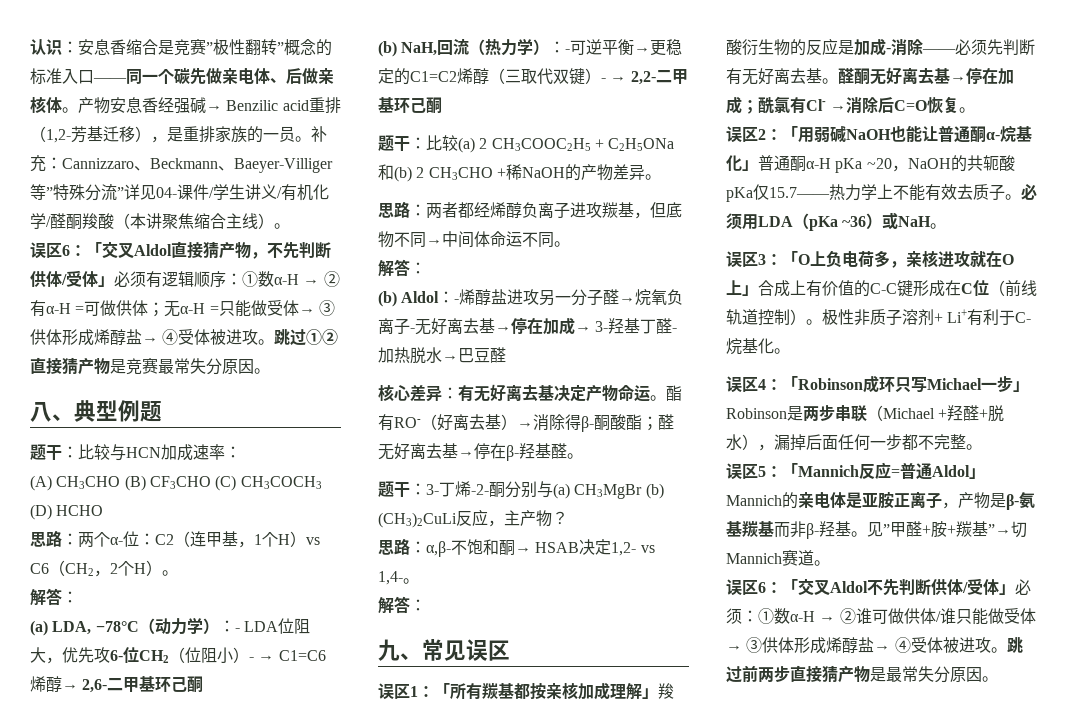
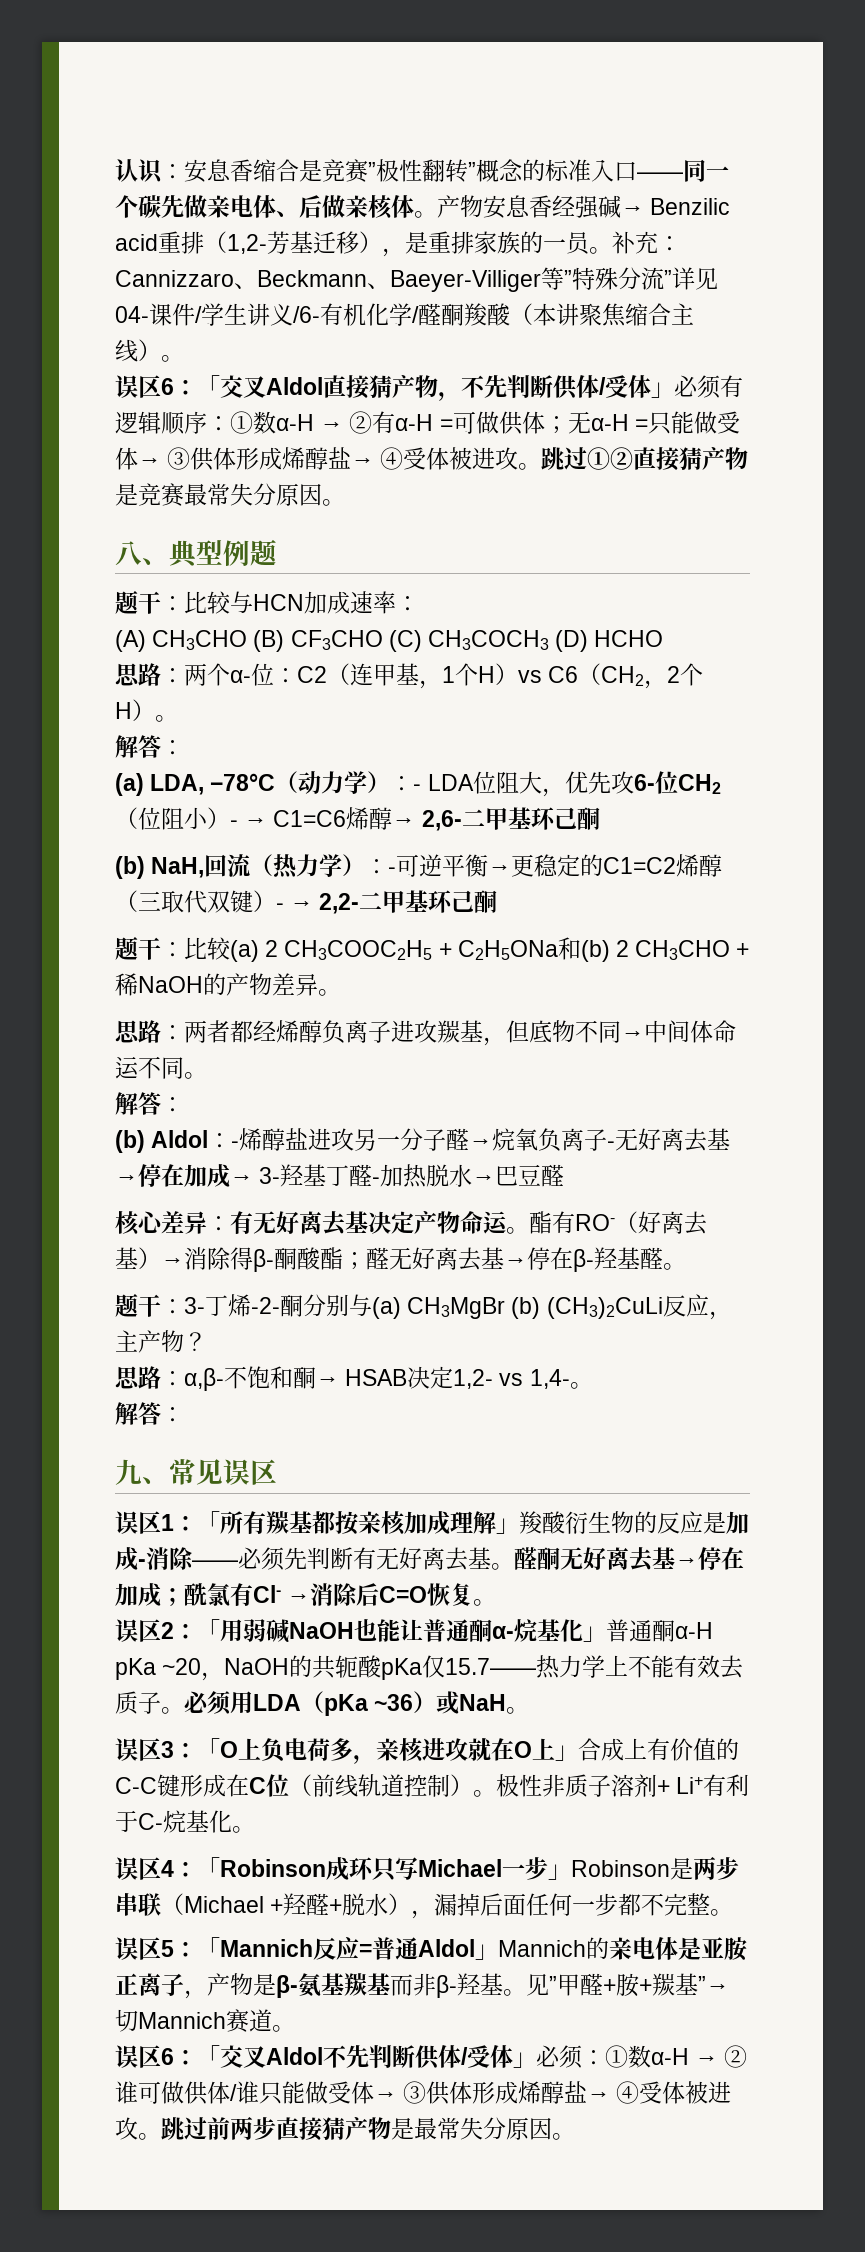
- 补充：Cannizzaro、Beckmann、Baeyer-Villiger等”特殊分流”详见04-课件/学生讲义/有机化学/醛酮羧酸（本讲聚焦缩合主线）。
+ 补充：Cannizzaro、Beckmann、Baeyer-Villiger等”特殊分流”详见04-课件/学生讲义/6-有机化学/醛酮羧酸（本讲聚焦缩合主线）。

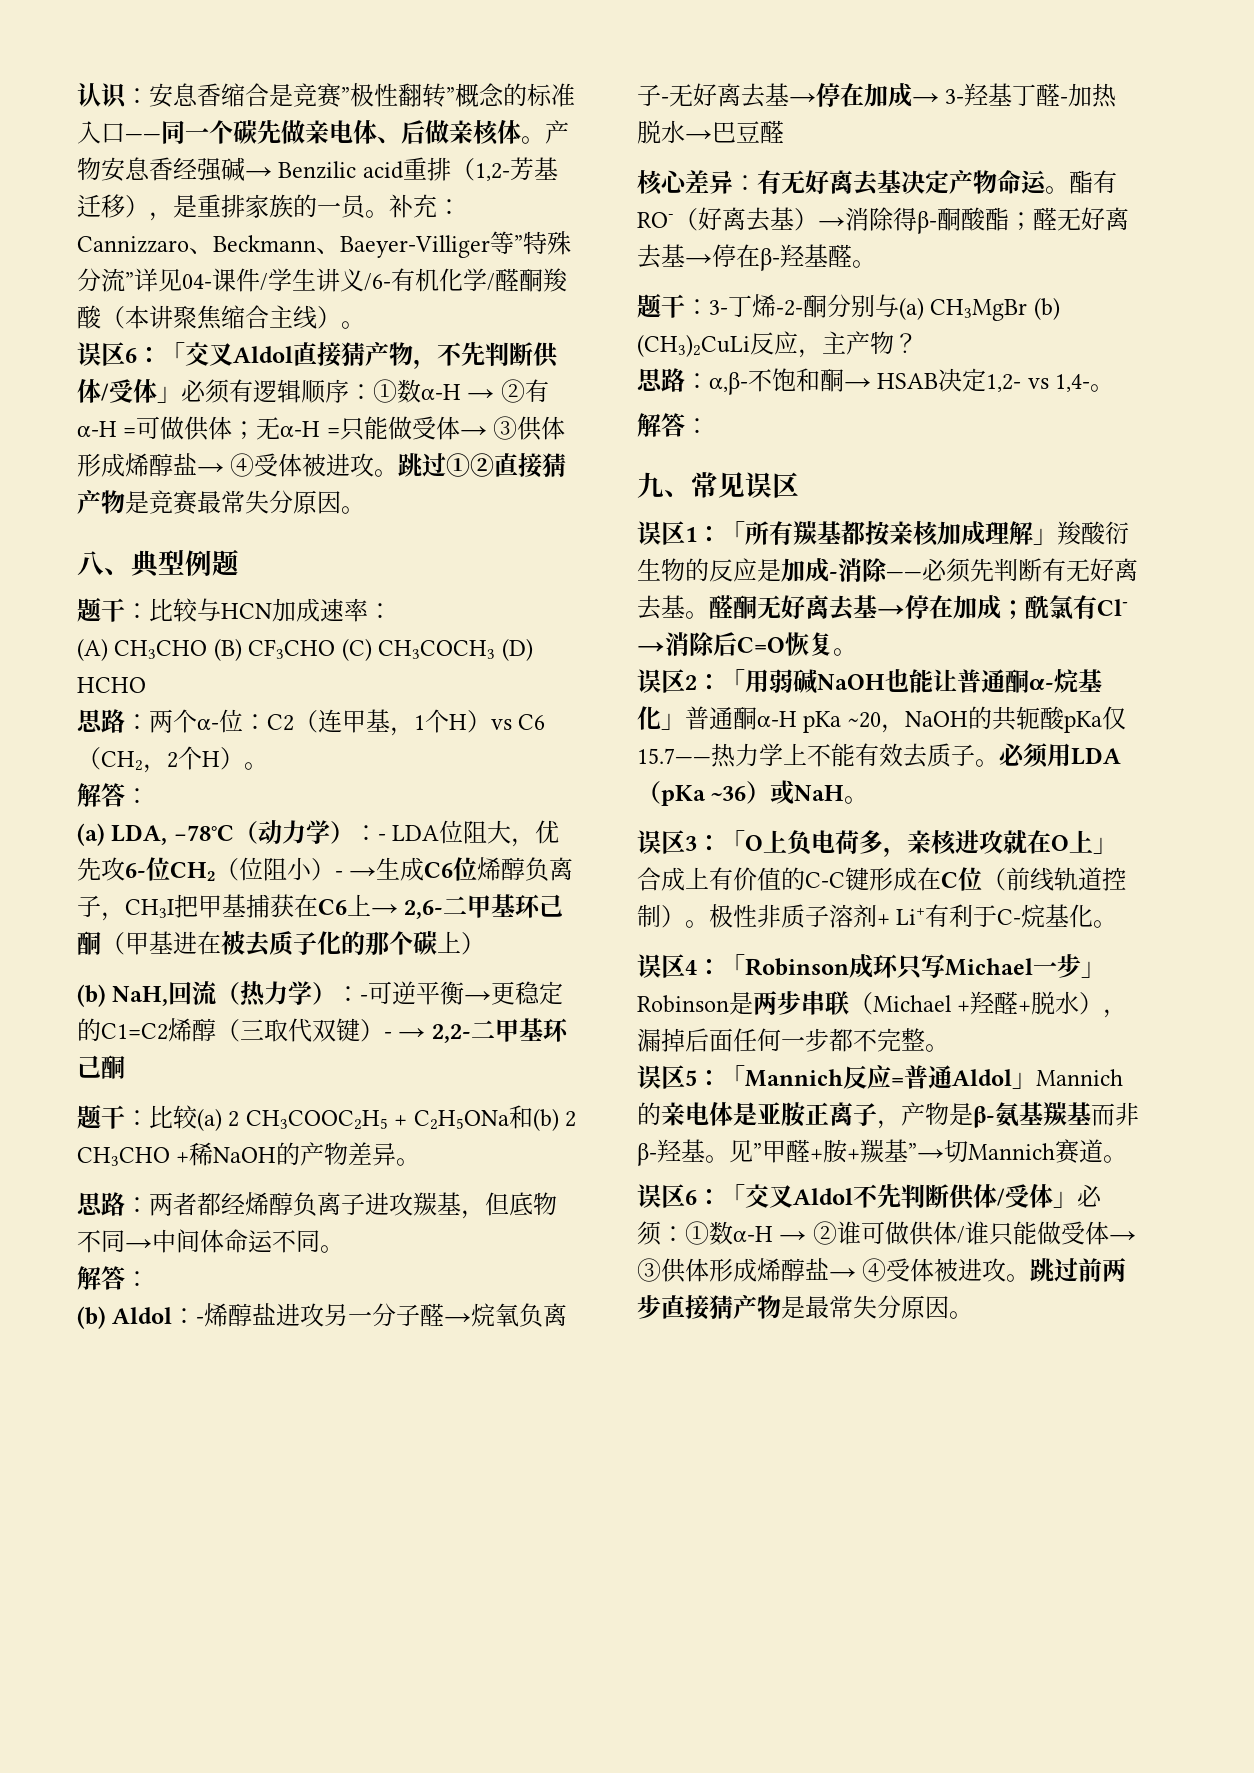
- (a) LDA, −78°C（动力学）：- LDA位阻大，优先攻6-位CH2（位阻小）- → C1=C6烯醇→ 2,6-二甲基环己酮
+ (a) LDA, −78°C（动力学）：- LDA位阻大，优先攻6-位CH2（位阻小）- →生成C6位烯醇负离子，CH3I把甲基捕获在C6上→ 2,6-二甲基环己酮（甲基进在被去质子化的那个碳上）

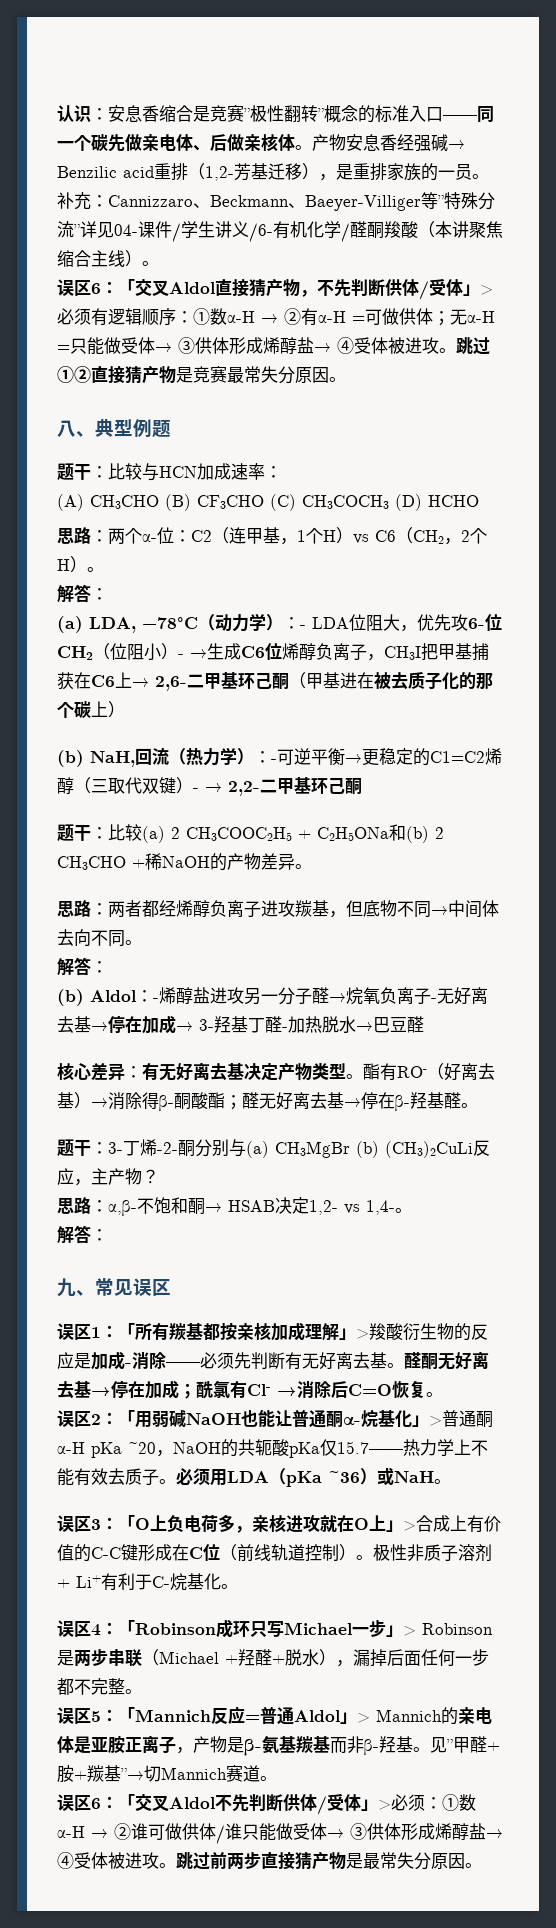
- 误区6：「交叉Aldol直接猜产物，不先判断供体/受体」必须有逻辑顺序：①数α-H → ②有α-H =可做供体；无α-H =只能做受体→ ③供体形成烯醇盐→ ④受体被进攻。
+ 误区6：「交叉Aldol直接猜产物，不先判断供体/受体」>必须有逻辑顺序：①数α-H → ②有α-H =可做供体；无α-H =只能做受体→ ③供体形成烯醇盐→ ④受体被进攻。
- 思路：两者都经烯醇负离子进攻羰基，但底物不同→中间体命运不同。
+ 思路：两者都经烯醇负离子进攻羰基，但底物不同→中间体去向不同。
- 核心差异：有无好离去基决定产物命运。
+ 核心差异：有无好离去基决定产物类型。
- 误区1：「所有羰基都按亲核加成理解」羧酸衍生物的反应是加成-消除——必须先判断有无好离去基。
+ 误区1：「所有羰基都按亲核加成理解」>羧酸衍生物的反应是加成-消除——必须先判断有无好离去基。
- 误区2：「用弱碱NaOH也能让普通酮α-烷基化」普通酮α-H pKa ~20，NaOH的共轭酸pKa仅15.7——热力学上不能有效去质子。
+ 误区2：「用弱碱NaOH也能让普通酮α-烷基化」>普通酮α-H pKa ~20，NaOH的共轭酸pKa仅15.7——热力学上不能有效去质子。
- 误区3：「O上负电荷多，亲核进攻就在O上」合成上有价值的C-C键形成在C位（前线轨道控制）。
+ 误区3：「O上负电荷多，亲核进攻就在O上」>合成上有价值的C-C键形成在C位（前线轨道控制）。
- 误区4：「Robinson成环只写Michael一步」Robinson是两步串联（Michael +羟醛+脱水），漏掉后面任何一步都不完整。
+ 误区4：「Robinson成环只写Michael一步」> Robinson是两步串联（Michael +羟醛+脱水），漏掉后面任何一步都不完整。
- 误区5：「Mannich反应=普通Aldol」Mannich的亲电体是亚胺正离子，产物是β-氨基羰基而非β-羟基。
+ 误区5：「Mannich反应=普通Aldol」> Mannich的亲电体是亚胺正离子，产物是β-氨基羰基而非β-羟基。
- 误区6：「交叉Aldol不先判断供体/受体」必须：①数α-H → ②谁可做供体/谁只能做受体→ ③供体形成烯醇盐→ ④受体被进攻。
+ 误区6：「交叉Aldol不先判断供体/受体」>必须：①数α-H → ②谁可做供体/谁只能做受体→ ③供体形成烯醇盐→ ④受体被进攻。

